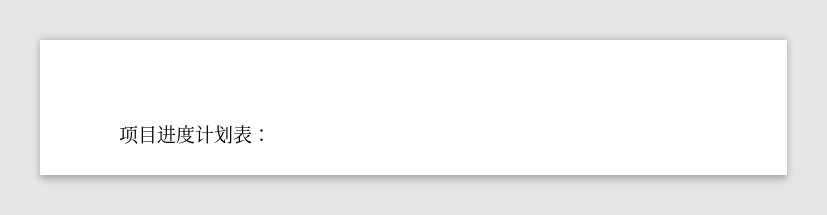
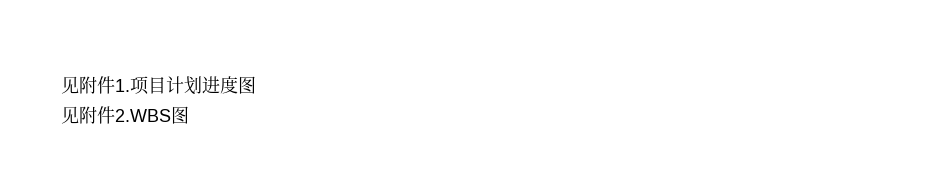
- 项目进度计划表：
+ 见附件1.项目计划进度图
+ 见附件2.WBS图

